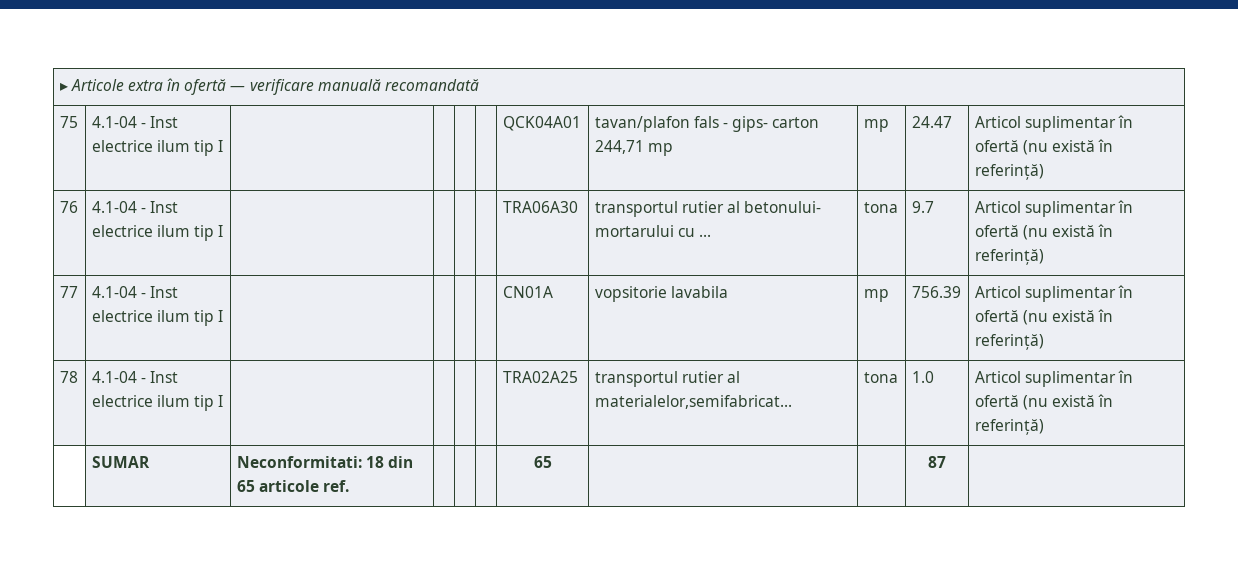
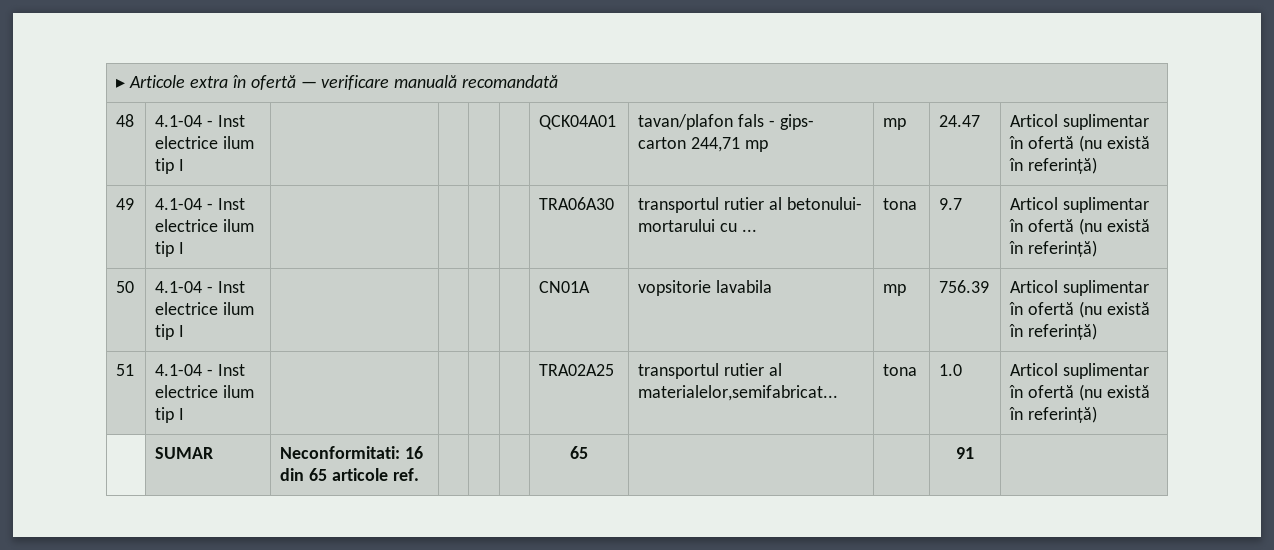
- 75 | 4.1-04 - Inst electrice ilum tip I | | | | | QCK04A01 | tavan/plafon fals - gips- carton 244,71 mp | mp | 24.47 | Articol suplimentar în ofertă (nu există în referință)
+ 48 | 4.1-04 - Inst electrice ilum tip I | | | | | QCK04A01 | tavan/plafon fals - gips- carton 244,71 mp | mp | 24.47 | Articol suplimentar în ofertă (nu există în referință)
- 76 | 4.1-04 - Inst electrice ilum tip I | | | | | TRA06A30 | transportul rutier al betonului- mortarului cu ... | tona | 9.7 | Articol suplimentar în ofertă (nu există în referință)
+ 49 | 4.1-04 - Inst electrice ilum tip I | | | | | TRA06A30 | transportul rutier al betonului- mortarului cu ... | tona | 9.7 | Articol suplimentar în ofertă (nu există în referință)
- 77 | 4.1-04 - Inst electrice ilum tip I | | | | | CN01A | vopsitorie lavabila | mp | 756.39 | Articol suplimentar în ofertă (nu există în referință)
+ 50 | 4.1-04 - Inst electrice ilum tip I | | | | | CN01A | vopsitorie lavabila | mp | 756.39 | Articol suplimentar în ofertă (nu există în referință)
- 78 | 4.1-04 - Inst electrice ilum tip I | | | | | TRA02A25 | transportul rutier al materialelor,semifabricat... | tona | 1.0 | Articol suplimentar în ofertă (nu există în referință)
+ 51 | 4.1-04 - Inst electrice ilum tip I | | | | | TRA02A25 | transportul rutier al materialelor,semifabricat... | tona | 1.0 | Articol suplimentar în ofertă (nu există în referință)
- | SUMAR | Neconformitati: 18 din 65 articole ref. | | | | 65 | | | 87 |
+ | SUMAR | Neconformitati: 16 din 65 articole ref. | | | | 65 | | | 91 |

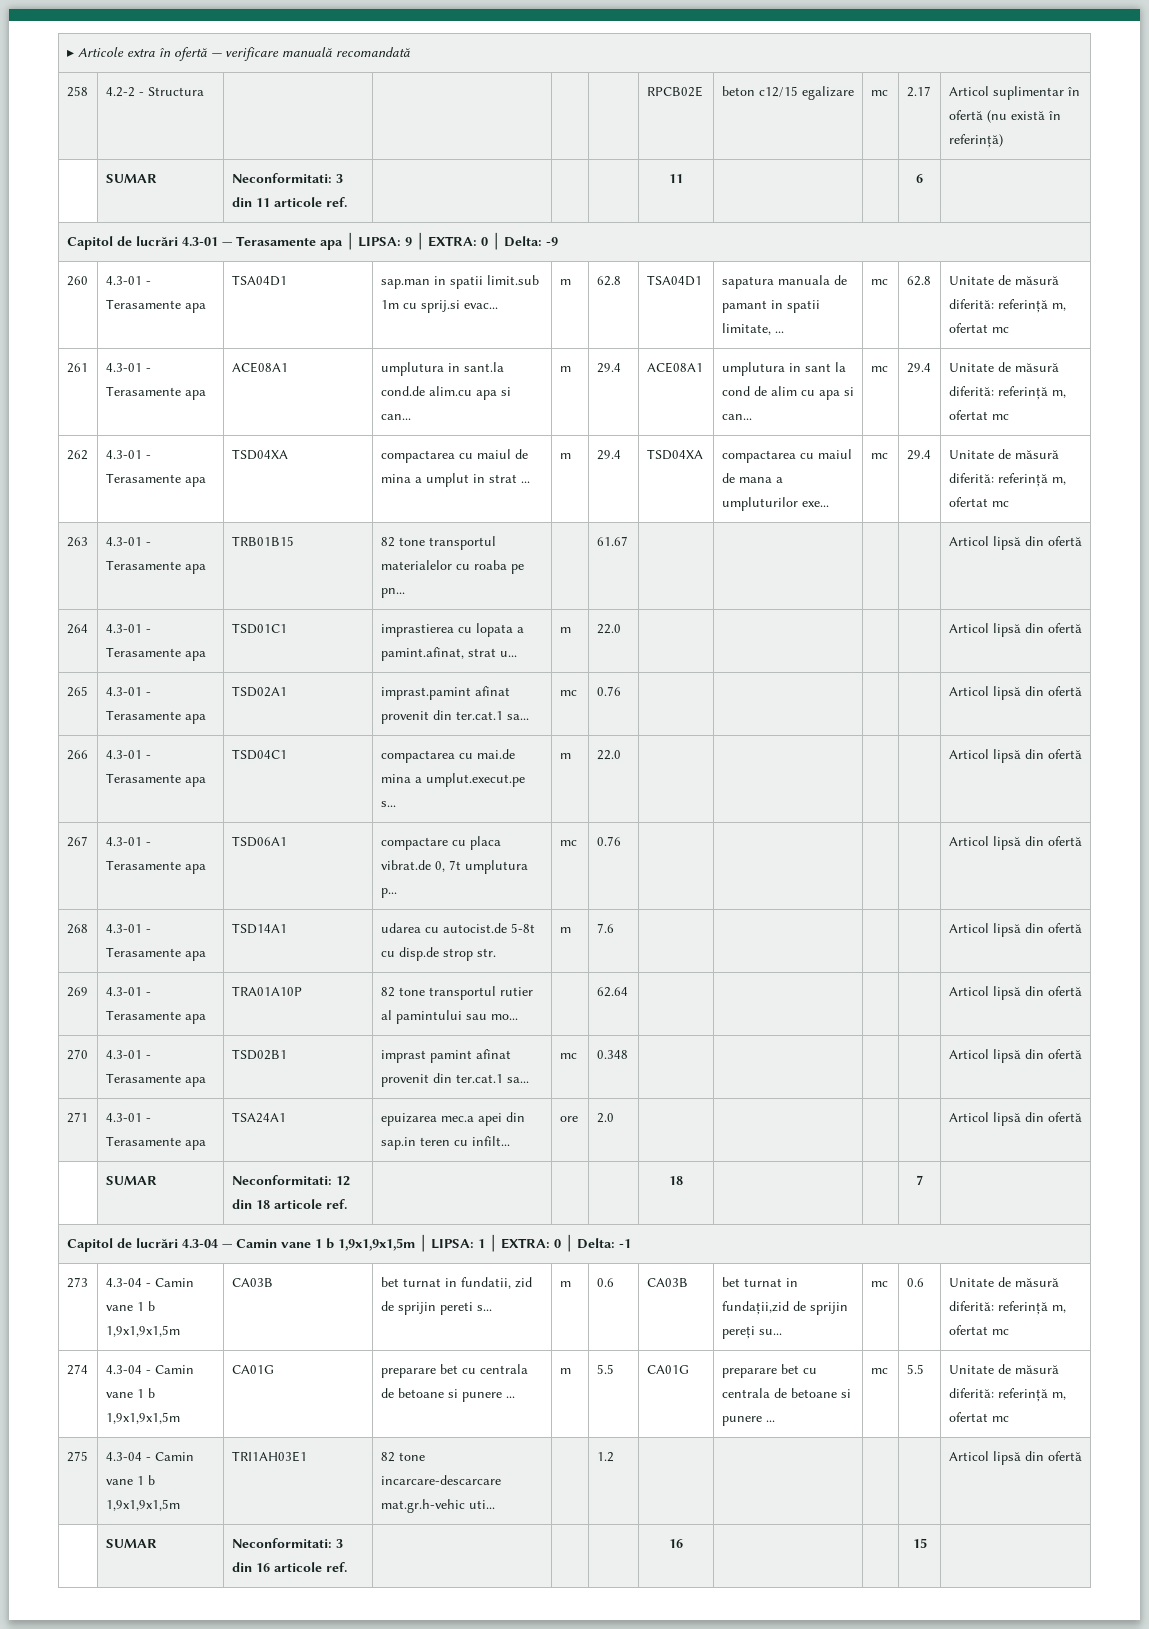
- 48 | 4.1-04 - Inst electrice ilum tip I | | | | | QCK04A01 | tavan/plafon fals - gips- carton 244,71 mp | mp | 24.47 | Articol suplimentar în ofertă (nu există în referință)
- 49 | 4.1-04 - Inst electrice ilum tip I | | | | | TRA06A30 | transportul rutier al betonului- mortarului cu ... | tona | 9.7 | Articol suplimentar în ofertă (nu există în referință)
- 50 | 4.1-04 - Inst electrice ilum tip I | | | | | CN01A | vopsitorie lavabila | mp | 756.39 | Articol suplimentar în ofertă (nu există în referință)
- 51 | 4.1-04 - Inst electrice ilum tip I | | | | | TRA02A25 | transportul rutier al materialelor,semifabricat... | tona | 1.0 | Articol suplimentar în ofertă (nu există în referință)
+ 258 | 4.2-2 - Structura | | | | | RPCB02E | beton c12/15 egalizare | mc | 2.17 | Articol suplimentar în ofertă (nu există în referință)
- | SUMAR | Neconformitati: 16 din 65 articole ref. | | | | 65 | | | 91 |
+ | SUMAR | Neconformitati: 3 din 11 articole ref. | | | | 11 | | | 6 |
+ Capitol de lucrări 4.3-01 — Terasamente apa │ LIPSA: 9 │ EXTRA: 0 │ Delta: -9
+ 260 | 4.3-01 - Terasamente apa | TSA04D1 | sap.man in spatii limit.sub 1m cu sprij.si evac... | m | 62.8 | TSA04D1 | sapatura manuala de pamant in spatii limitate, ... | mc | 62.8 | Unitate de măsură diferită: referință m, ofertat mc
+ 261 | 4.3-01 - Terasamente apa | ACE08A1 | umplutura in sant.la cond.de alim.cu apa si can... | m | 29.4 | ACE08A1 | umplutura in sant la cond de alim cu apa si can... | mc | 29.4 | Unitate de măsură diferită: referință m, ofertat mc
+ 262 | 4.3-01 - Terasamente apa | TSD04XA | compactarea cu maiul de mina a umplut in strat ... | m | 29.4 | TSD04XA | compactarea cu maiul de mana a umpluturilor exe... | mc | 29.4 | Unitate de măsură diferită: referință m, ofertat mc
+ 263 | 4.3-01 - Terasamente apa | TRB01B15 | 82 tone transportul materialelor cu roaba pe pn... | | 61.67 | | | | | Articol lipsă din ofertă
+ 264 | 4.3-01 - Terasamente apa | TSD01C1 | imprastierea cu lopata a pamint.afinat, strat u... | m | 22.0 | | | | | Articol lipsă din ofertă
+ 265 | 4.3-01 - Terasamente apa | TSD02A1 | imprast.pamint afinat provenit din ter.cat.1 sa... | mc | 0.76 | | | | | Articol lipsă din ofertă
+ 266 | 4.3-01 - Terasamente apa | TSD04C1 | compactarea cu mai.de mina a umplut.execut.pe s... | m | 22.0 | | | | | Articol lipsă din ofertă
+ 267 | 4.3-01 - Terasamente apa | TSD06A1 | compactare cu placa vibrat.de 0, 7t umplutura p... | mc | 0.76 | | | | | Articol lipsă din ofertă
+ 268 | 4.3-01 - Terasamente apa | TSD14A1 | udarea cu autocist.de 5-8t cu disp.de strop str. | m | 7.6 | | | | | Articol lipsă din ofertă
+ 269 | 4.3-01 - Terasamente apa | TRA01A10P | 82 tone transportul rutier al pamintului sau mo... | | 62.64 | | | | | Articol lipsă din ofertă
+ 270 | 4.3-01 - Terasamente apa | TSD02B1 | imprast pamint afinat provenit din ter.cat.1 sa... | mc | 0.348 | | | | | Articol lipsă din ofertă
+ 271 | 4.3-01 - Terasamente apa | TSA24A1 | epuizarea mec.a apei din sap.in teren cu infilt... | ore | 2.0 | | | | | Articol lipsă din ofertă
+ | SUMAR | Neconformitati: 12 din 18 articole ref. | | | | 18 | | | 7 |
+ Capitol de lucrări 4.3-04 — Camin vane 1 b 1,9x1,9x1,5m │ LIPSA: 1 │ EXTRA: 0 │ Delta: -1
+ 273 | 4.3-04 - Camin vane 1 b 1,9x1,9x1,5m | CA03B | bet turnat in fundatii, zid de sprijin pereti s... | m | 0.6 | CA03B | bet turnat in fundații,zid de sprijin pereți su... | mc | 0.6 | Unitate de măsură diferită: referință m, ofertat mc
+ 274 | 4.3-04 - Camin vane 1 b 1,9x1,9x1,5m | CA01G | preparare bet cu centrala de betoane si punere ... | m | 5.5 | CA01G | preparare bet cu centrala de betoane si punere ... | mc | 5.5 | Unitate de măsură diferită: referință m, ofertat mc
+ 275 | 4.3-04 - Camin vane 1 b 1,9x1,9x1,5m | TRI1AH03E1 | 82 tone incarcare-descarcare mat.gr.h-vehic uti... | | 1.2 | | | | | Articol lipsă din ofertă
+ | SUMAR | Neconformitati: 3 din 16 articole ref. | | | | 16 | | | 15 |

